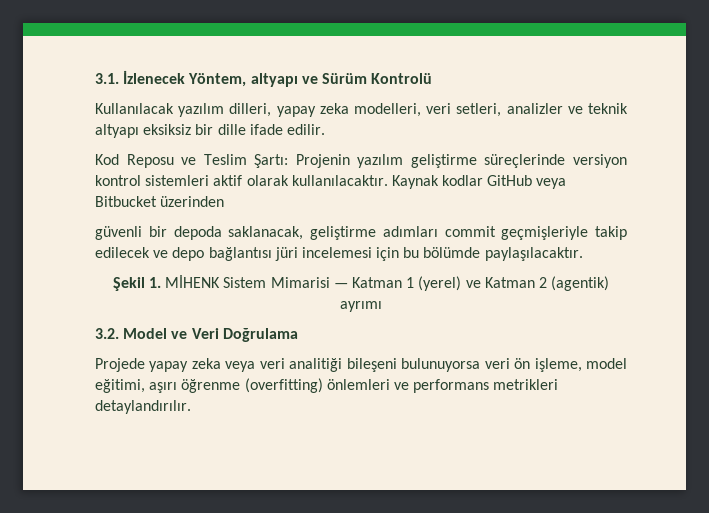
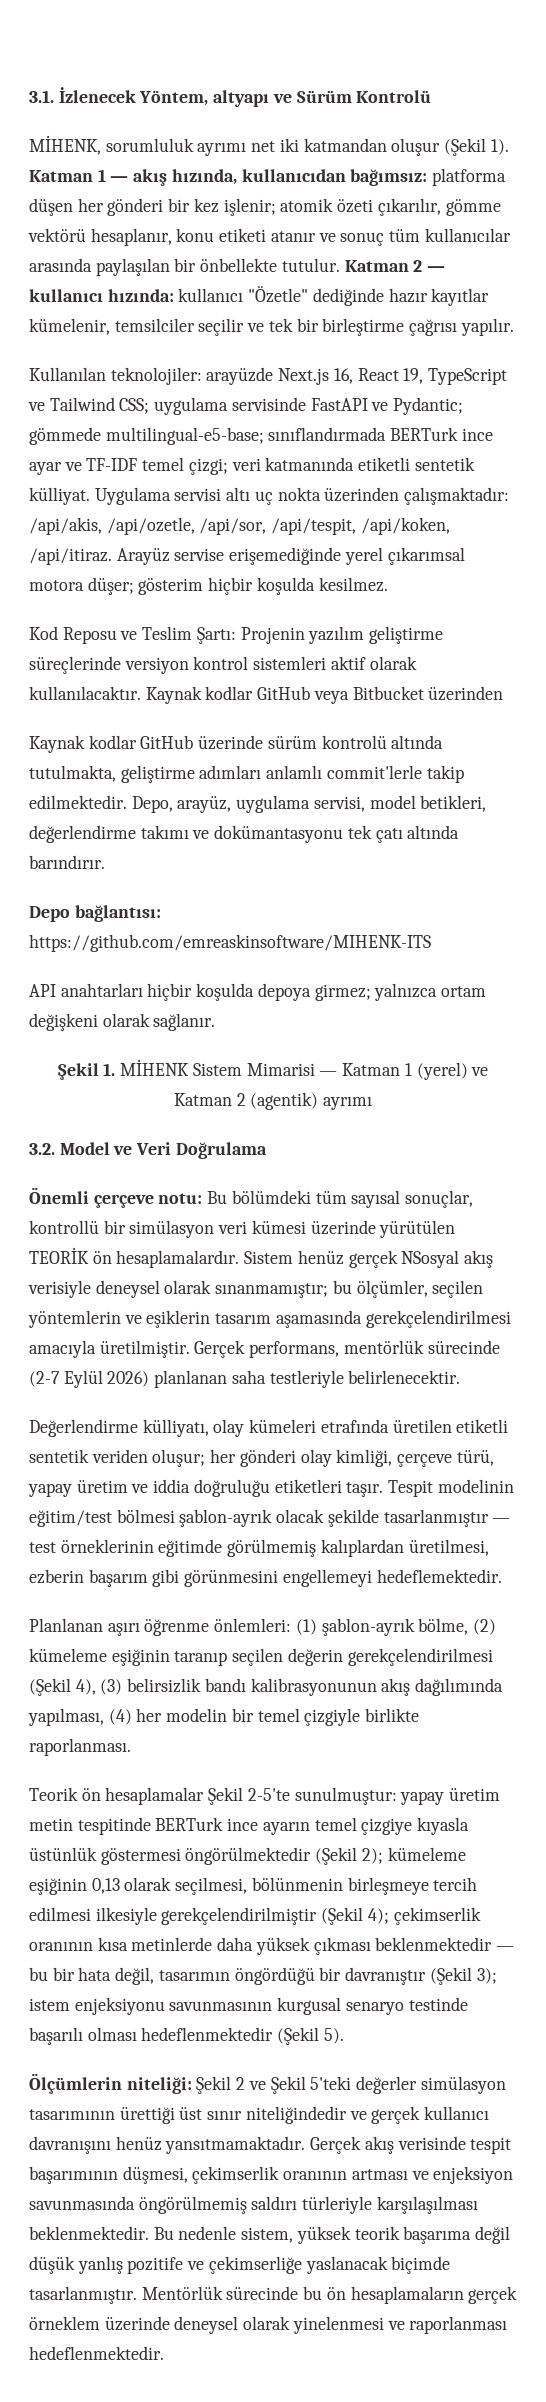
- Kullanılacak yazılım dilleri, yapay zeka modelleri, veri setleri, analizler ve teknik altyapı eksiksiz bir dille ifade edilir.
+ MİHENK, sorumluluk ayrımı net iki katmandan oluşur (Şekil 1). Katman 1 — akış hızında, kullanıcıdan bağımsız: platforma düşen her gönderi bir kez işlenir; atomik özeti çıkarılır, gömme vektörü hesaplanır, konu etiketi atanır ve sonuç tüm kullanıcılar arasında paylaşılan bir önbellekte tutulur. Katman 2 — kullanıcı hızında: kullanıcı "Özetle" dediğinde hazır kayıtlar kümelenir, temsilciler seçilir ve tek bir birleştirme çağrısı yapılır.
+ Kullanılan teknolojiler: arayüzde Next.js 16, React 19, TypeScript ve Tailwind CSS; uygulama servisinde FastAPI ve Pydantic; gömmede multilingual-e5-base; sınıflandırmada BERTurk ince ayar ve TF-IDF temel çizgi; veri katmanında etiketli sentetik külliyat. Uygulama servisi altı uç nokta üzerinden çalışmaktadır: /api/akis, /api/ozetle, /api/sor, /api/tespit, /api/koken, /api/itiraz. Arayüz servise erişemediğinde yerel çıkarımsal motora düşer; gösterim hiçbir koşulda kesilmez.
- güvenli bir depoda saklanacak, geliştirme adımları commit geçmişleriyle takip edilecek ve depo bağlantısı jüri incelemesi için bu bölümde paylaşılacaktır.
+ Kaynak kodlar GitHub üzerinde sürüm kontrolü altında tutulmakta, geliştirme adımları anlamlı commit'lerle takip edilmektedir. Depo, arayüz, uygulama servisi, model betikleri, değerlendirme takımı ve dokümantasyonu tek çatı altında barındırır.
+ Depo bağlantısı: https://github.com/emreaskinsoftware/MIHENK-ITS
+ API anahtarları hiçbir koşulda depoya girmez; yalnızca ortam değişkeni olarak sağlanır.
- Projede yapay zeka veya veri analitiği bileşeni bulunuyorsa veri ön işleme, model eğitimi, aşırı öğrenme (overfitting) önlemleri ve performans metrikleri detaylandırılır.
+ Önemli çerçeve notu: Bu bölümdeki tüm sayısal sonuçlar, kontrollü bir simülasyon veri kümesi üzerinde yürütülen TEORİK ön hesaplamalardır. Sistem henüz gerçek NSosyal akış verisiyle deneysel olarak sınanmamıştır; bu ölçümler, seçilen yöntemlerin ve eşiklerin tasarım aşamasında gerekçelendirilmesi amacıyla üretilmiştir. Gerçek performans, mentörlük sürecinde (2-7 Eylül 2026) planlanan saha testleriyle belirlenecektir.
+ Değerlendirme külliyatı, olay kümeleri etrafında üretilen etiketli sentetik veriden oluşur; her gönderi olay kimliği, çerçeve türü, yapay üretim ve iddia doğruluğu etiketleri taşır. Tespit modelinin eğitim/test bölmesi şablon-ayrık olacak şekilde tasarlanmıştır — test örneklerinin eğitimde görülmemiş kalıplardan üretilmesi, ezberin başarım gibi görünmesini engellemeyi hedeflemektedir.
+ Planlanan aşırı öğrenme önlemleri: (1) şablon-ayrık bölme, (2) kümeleme eşiğinin taranıp seçilen değerin gerekçelendirilmesi (Şekil 4), (3) belirsizlik bandı kalibrasyonunun akış dağılımında yapılması, (4) her modelin bir temel çizgiyle birlikte raporlanması.
+ Teorik ön hesaplamalar Şekil 2-5'te sunulmuştur: yapay üretim metin tespitinde BERTurk ince ayarın temel çizgiye kıyasla üstünlük göstermesi öngörülmektedir (Şekil 2); kümeleme eşiğinin 0,13 olarak seçilmesi, bölünmenin birleşmeye tercih edilmesi ilkesiyle gerekçelendirilmiştir (Şekil 4); çekimserlik oranının kısa metinlerde daha yüksek çıkması beklenmektedir — bu bir hata değil, tasarımın öngördüğü bir davranıştır (Şekil 3); istem enjeksiyonu savunmasının kurgusal senaryo testinde başarılı olması hedeflenmektedir (Şekil 5).
+ Ölçümlerin niteliği: Şekil 2 ve Şekil 5'teki değerler simülasyon tasarımının ürettiği üst sınır niteliğindedir ve gerçek kullanıcı davranışını henüz yansıtmamaktadır. Gerçek akış verisinde tespit başarımının düşmesi, çekimserlik oranının artması ve enjeksiyon savunmasında öngörülmemiş saldırı türleriyle karşılaşılması beklenmektedir. Bu nedenle sistem, yüksek teorik başarıma değil düşük yanlış pozitife ve çekimserliğe yaslanacak biçimde tasarlanmıştır. Mentörlük sürecinde bu ön hesaplamaların gerçek örneklem üzerinde deneysel olarak yinelenmesi ve raporlanması hedeflenmektedir.

